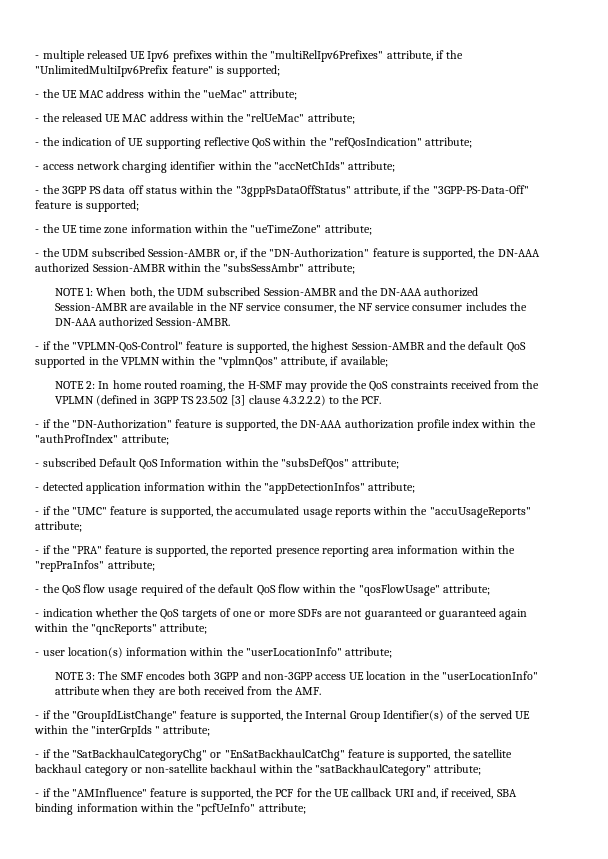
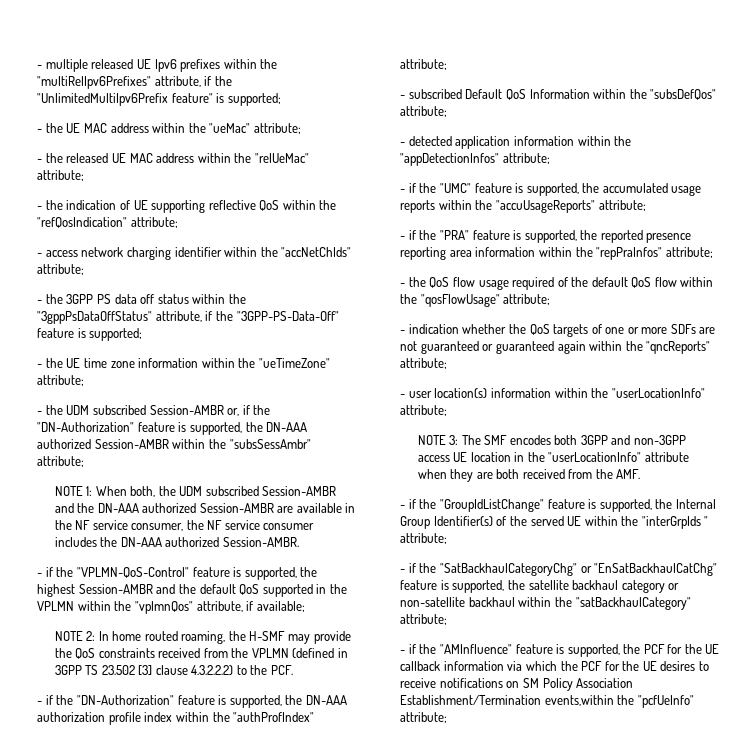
- - if the "AMInfluence" feature is supported, the PCF for the UE callback URI and, if received, SBA binding information within the "pcfUeInfo" attribute;
+ - if the "AMInfluence" feature is supported, the PCF for the UE callback information via which the PCF for the UE desires to receive notifications on SM Policy Association Establishment/Termination events,within the "pcfUeInfo" attribute;

